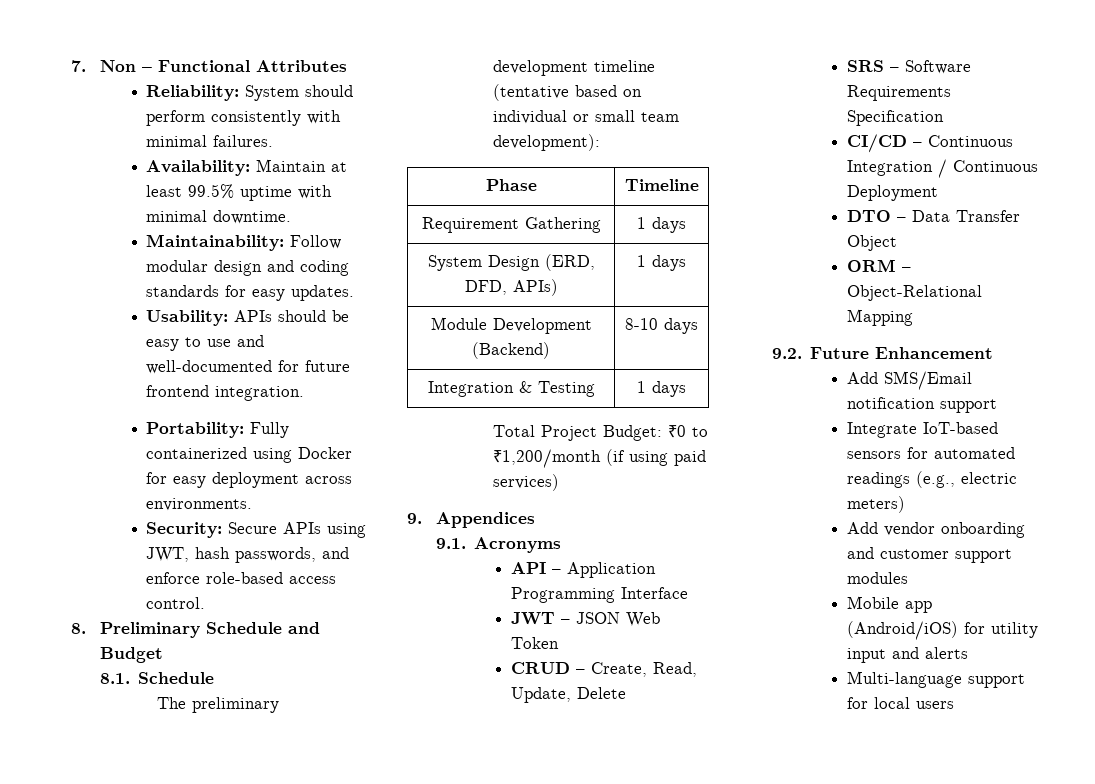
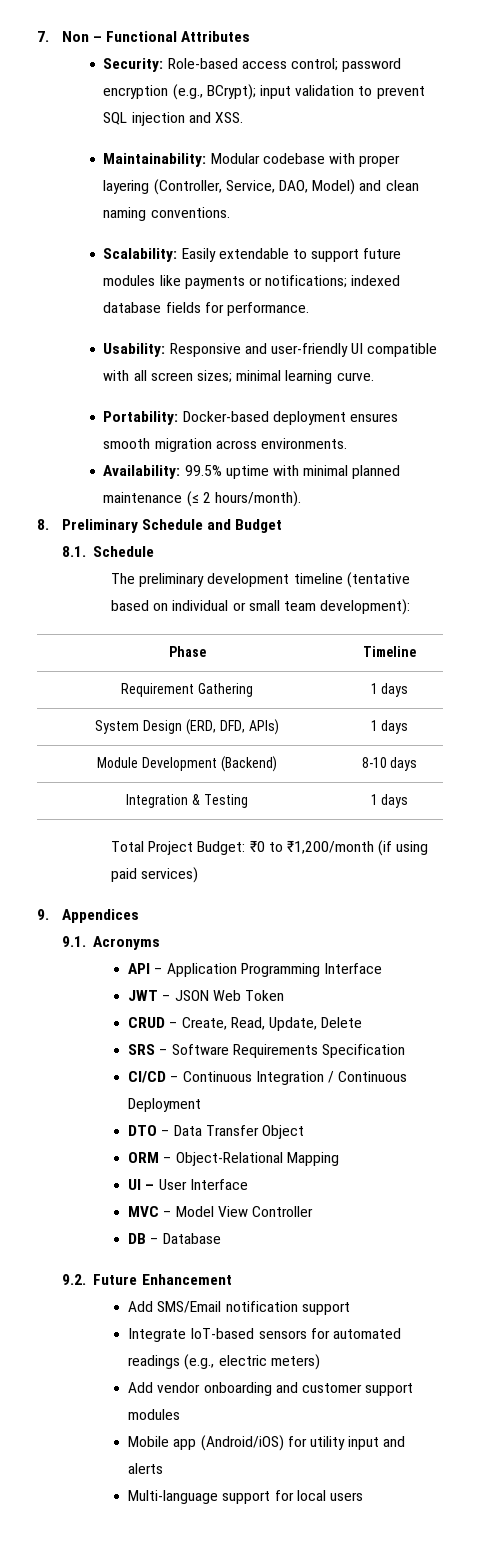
- Reliability: System should perform consistently with minimal failures.
- Availability: Maintain at least 99.5% uptime with minimal downtime.
- Maintainability: Follow modular design and coding standards for easy updates.
- Usability: APIs should be easy to use and well-documented for future frontend integration.
- Portability: Fully containerized using Docker for easy deployment across environments.
- Security: Secure APIs using JWT, hash passwords, and enforce role-based access control.
+ Security: Role-based access control; password encryption (e.g., BCrypt); input validation to prevent SQL injection and XSS.
+ Maintainability: Modular codebase with proper layering (Controller, Service, DAO, Model) and clean naming conventions.
+ Scalability: Easily extendable to support future modules like payments or notifications; indexed database fields for performance.
+ Usability: Responsive and user-friendly UI compatible with all screen sizes; minimal learning curve.
+ Portability: Docker-based deployment ensures smooth migration across environments.
+ Availability: 99.5% uptime with minimal planned maintenance (≤ 2 hours/month).
+ UI – User Interface
+ MVC – Model View Controller
+ DB – Database

